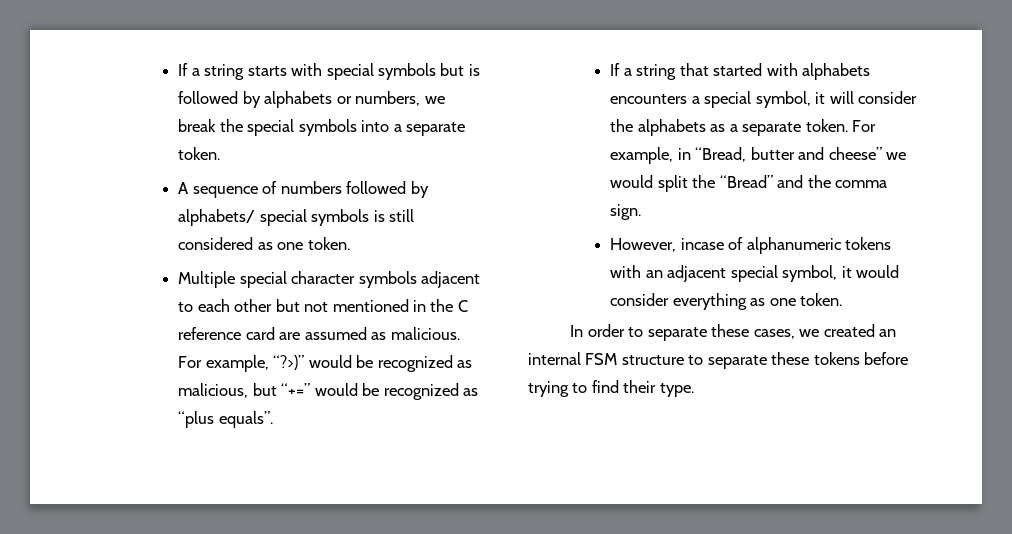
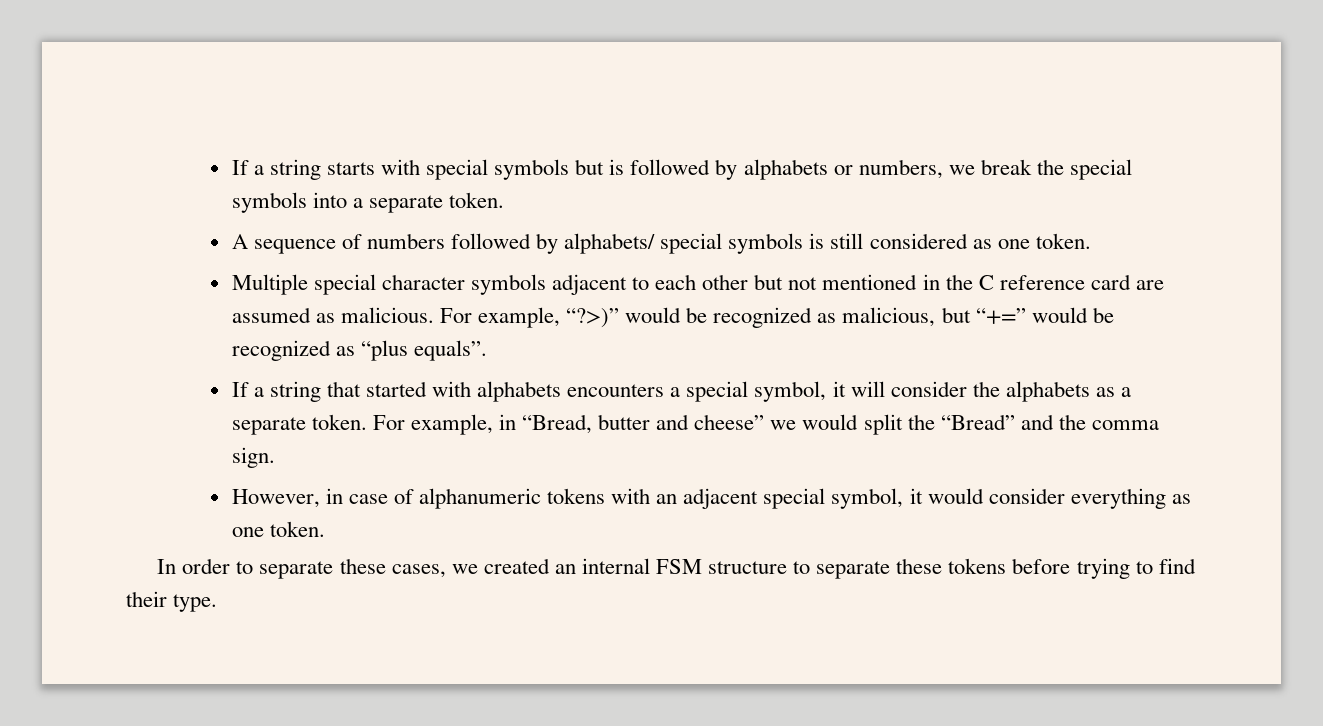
- However, incase of alphanumeric tokens with an adjacent special symbol, it would consider everything as one token.
+ However, in case of alphanumeric tokens with an adjacent special symbol, it would consider everything as one token.

